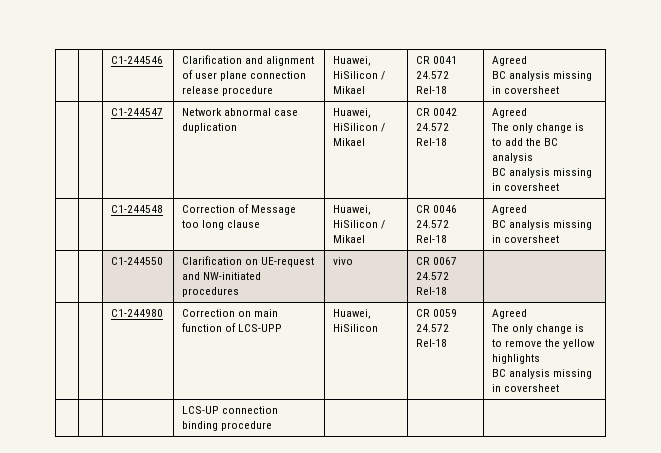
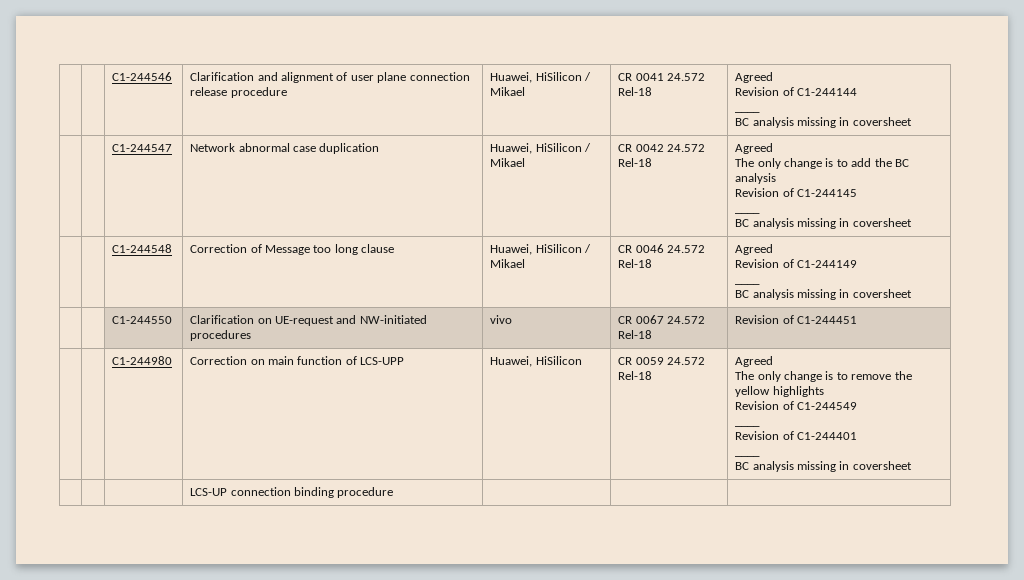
  | | C1-244546 | Clarification and alignment of user plane connection release procedure | Huawei, HiSilicon / Mikael | CR 0041 24.572 Rel-18 | Agreed
+ Revision of C1-244144
+ ____
  | | C1-244547 | Network abnormal case duplication | Huawei, HiSilicon / Mikael | CR 0042 24.572 Rel-18 | Agreed
  The only change is to add the BC analysis
+ Revision of C1-244145
+ ____
  | | C1-244548 | Correction of Message too long clause | Huawei, HiSilicon / Mikael | CR 0046 24.572 Rel-18 | Agreed
+ Revision of C1-244149
+ ____
- | | C1-244550 | Clarification on UE-request and NW-initiated procedures | vivo | CR 0067 24.572 Rel-18 |
+ | | C1-244550 | Clarification on UE-request and NW-initiated procedures | vivo | CR 0067 24.572 Rel-18 | Revision of C1-244451
  | | C1-244980 | Correction on main function of LCS-UPP | Huawei, HiSilicon | CR 0059 24.572 Rel-18 | Agreed
  The only change is to remove the yellow highlights
+ Revision of C1-244549
+ ____
+ Revision of C1-244401
+ ____

